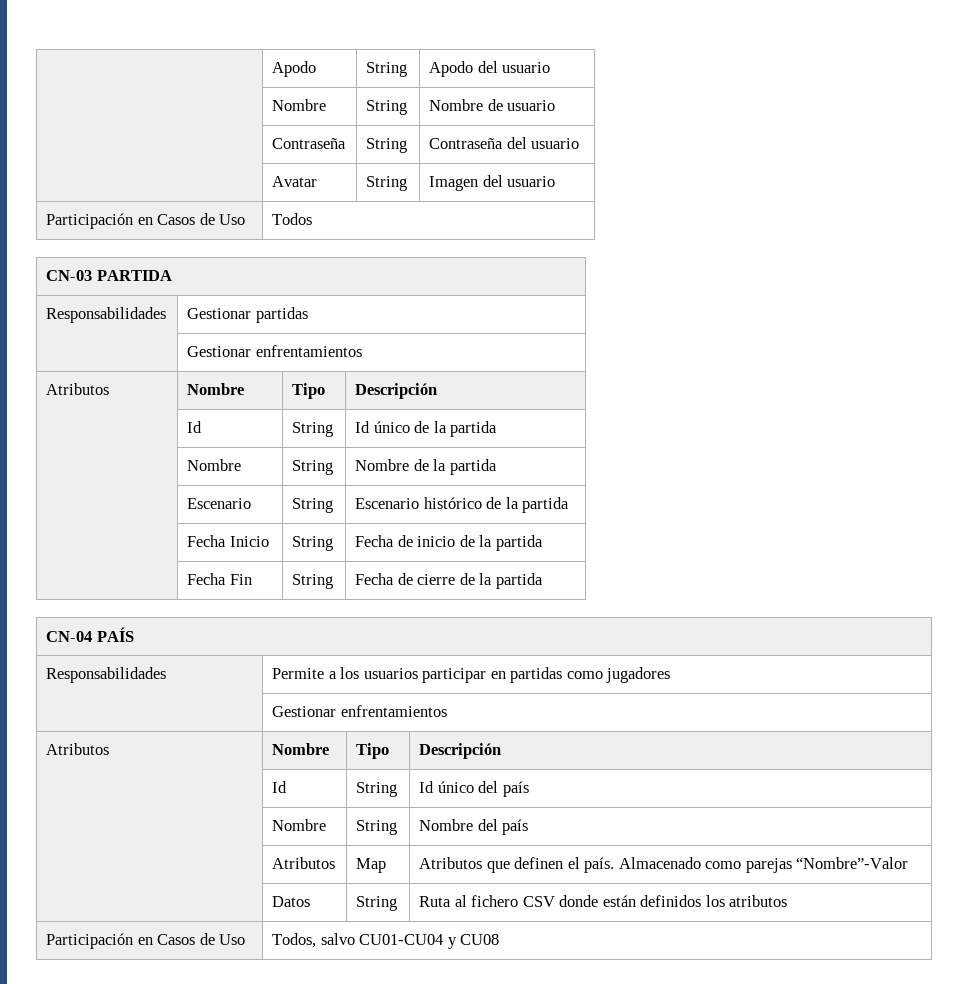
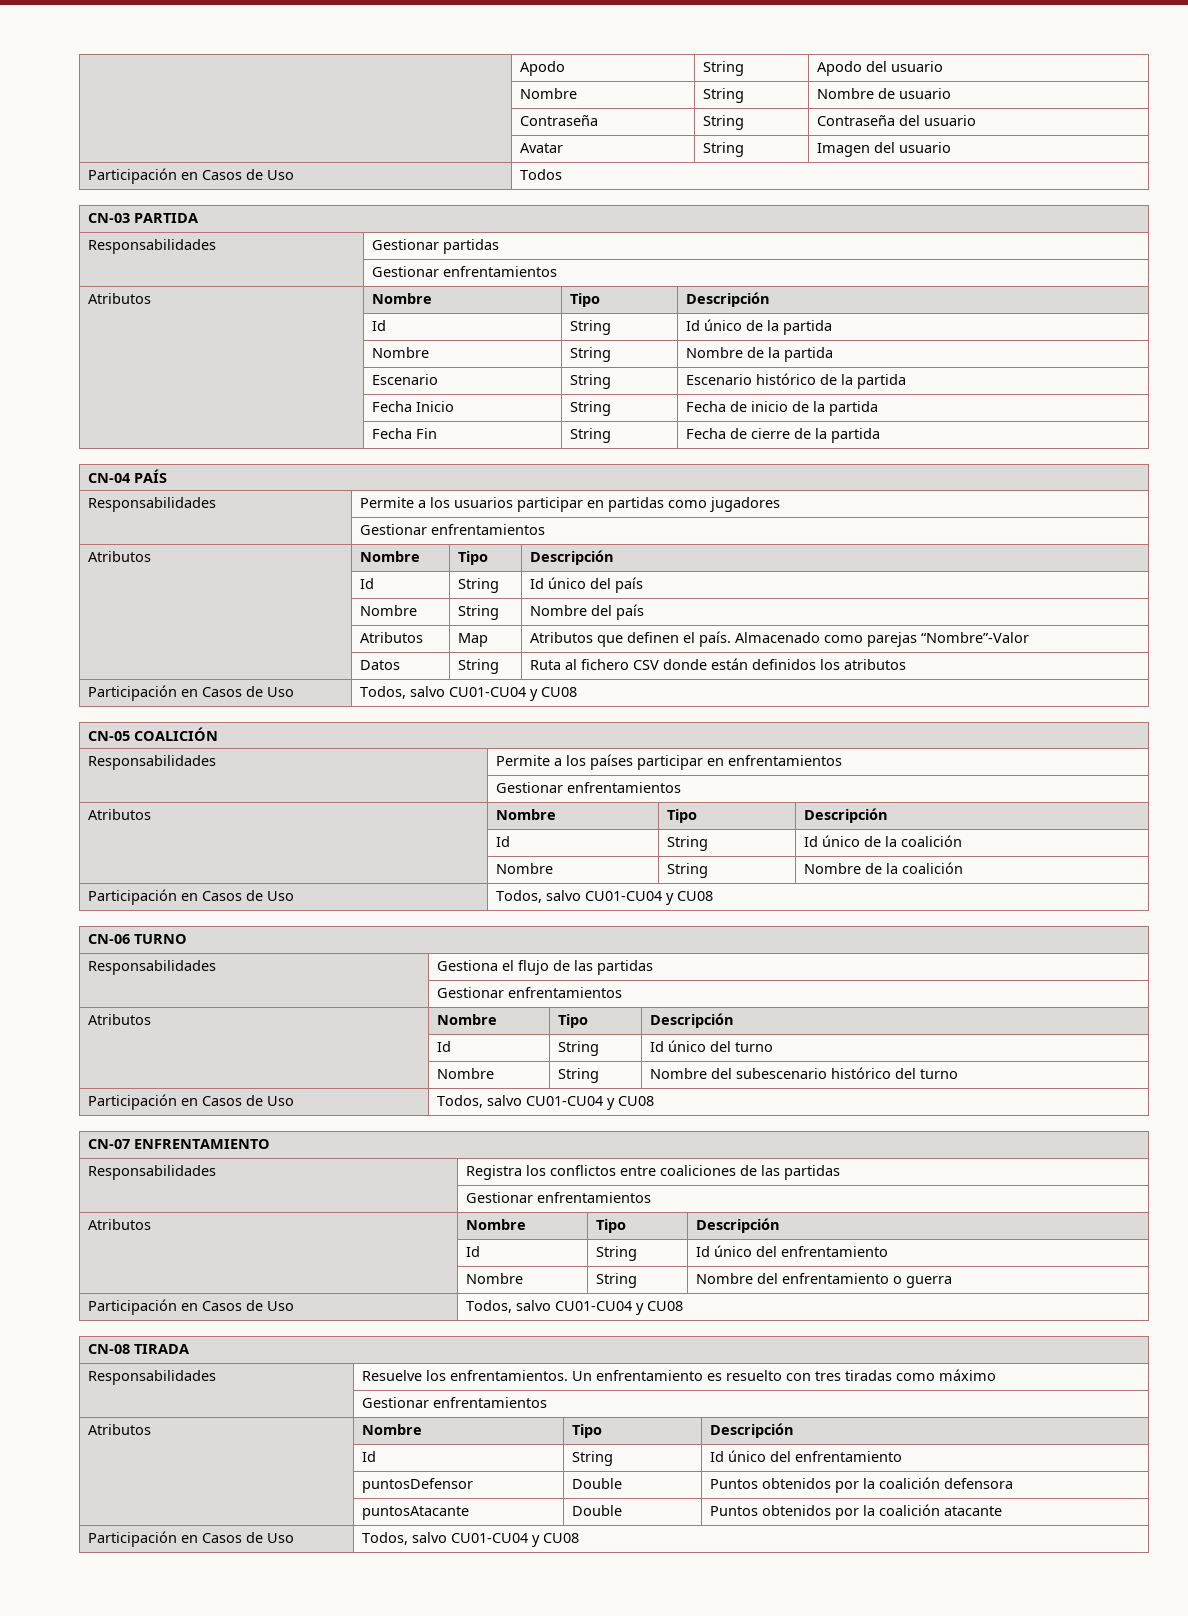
+ CN-05 COALICIÓN
+ Responsabilidades | Permite a los países participar en enfrentamientos
+ | Gestionar enfrentamientos
+ Atributos | Nombre | Tipo | Descripción
+ | Id | String | Id único de la coalición
+ | Nombre | String | Nombre de la coalición
+ Participación en Casos de Uso | Todos, salvo CU01-CU04 y CU08
+ CN-06 TURNO
+ Responsabilidades | Gestiona el flujo de las partidas
+ | Gestionar enfrentamientos
+ Atributos | Nombre | Tipo | Descripción
+ | Id | String | Id único del turno
+ | Nombre | String | Nombre del subescenario histórico del turno
+ Participación en Casos de Uso | Todos, salvo CU01-CU04 y CU08
+ CN-07 ENFRENTAMIENTO
+ Responsabilidades | Registra los conflictos entre coaliciones de las partidas
+ | Gestionar enfrentamientos
+ Atributos | Nombre | Tipo | Descripción
+ | Id | String | Id único del enfrentamiento
+ | Nombre | String | Nombre del enfrentamiento o guerra
+ Participación en Casos de Uso | Todos, salvo CU01-CU04 y CU08
+ CN-08 TIRADA
+ Responsabilidades | Resuelve los enfrentamientos. Un enfrentamiento es resuelto con tres tiradas como máximo
+ | Gestionar enfrentamientos
+ Atributos | Nombre | Tipo | Descripción
+ | Id | String | Id único del enfrentamiento
+ | puntosDefensor | Double | Puntos obtenidos por la coalición defensora
+ | puntosAtacante | Double | Puntos obtenidos por la coalición atacante
+ Participación en Casos de Uso | Todos, salvo CU01-CU04 y CU08

